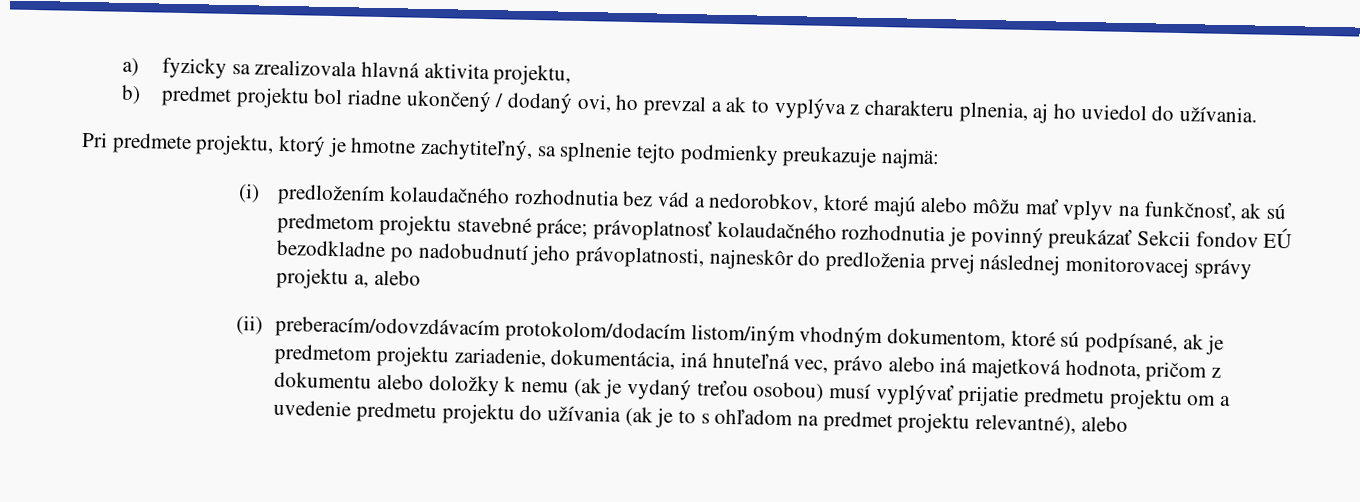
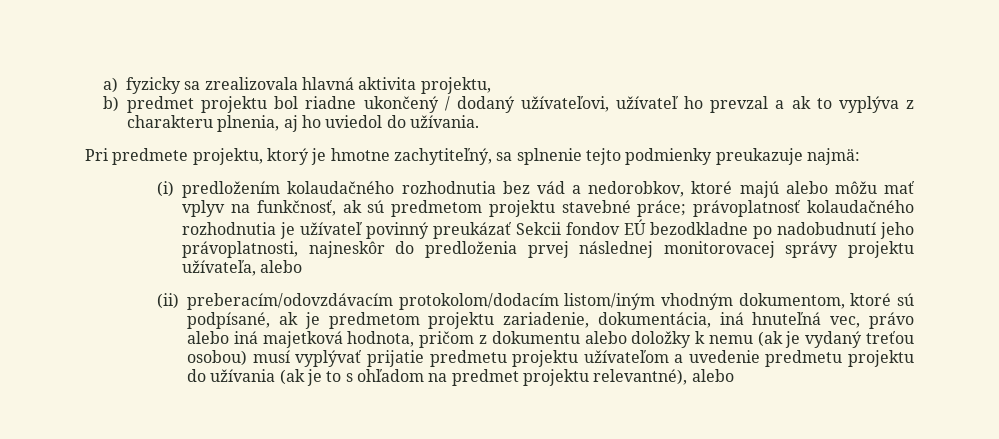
- b) predmet projektu bol riadne ukončený / dodaný ovi, ho prevzal a ak to vyplýva z charakteru plnenia, aj ho uviedol do užívania.
+ b) predmet projektu bol riadne ukončený / dodaný užívateľovi, užívateľ ho prevzal a ak to vyplýva z charakteru plnenia, aj ho uviedol do užívania.
- (i) predložením kolaudačného rozhodnutia bez vád a nedorobkov, ktoré majú alebo môžu mať vplyv na funkčnosť, ak sú predmetom projektu stavebné práce; právoplatnosť kolaudačného rozhodnutia je povinný preukázať Sekcii fondov EÚ bezodkladne po nadobudnutí jeho právoplatnosti, najneskôr do predloženia prvej následnej monitorovacej správy projektu a, alebo
+ (i) predložením kolaudačného rozhodnutia bez vád a nedorobkov, ktoré majú alebo môžu mať vplyv na funkčnosť, ak sú predmetom projektu stavebné práce; právoplatnosť kolaudačného rozhodnutia je užívateľ povinný preukázať Sekcii fondov EÚ bezodkladne po nadobudnutí jeho právoplatnosti, najneskôr do predloženia prvej následnej monitorovacej správy projektu užívateľa, alebo
- (ii) preberacím/odovzdávacím protokolom/dodacím listom/iným vhodným dokumentom, ktoré sú podpísané, ak je predmetom projektu zariadenie, dokumentácia, iná hnuteľná vec, právo alebo iná majetková hodnota, pričom z dokumentu alebo doložky k nemu (ak je vydaný treťou osobou) musí vyplývať prijatie predmetu projektu om a uvedenie predmetu projektu do užívania (ak je to s ohľadom na predmet projektu relevantné), alebo
+ (ii) preberacím/odovzdávacím protokolom/dodacím listom/iným vhodným dokumentom, ktoré sú podpísané, ak je predmetom projektu zariadenie, dokumentácia, iná hnuteľná vec, právo alebo iná majetková hodnota, pričom z dokumentu alebo doložky k nemu (ak je vydaný treťou osobou) musí vyplývať prijatie predmetu projektu užívateľom a uvedenie predmetu projektu do užívania (ak je to s ohľadom na predmet projektu relevantné), alebo

